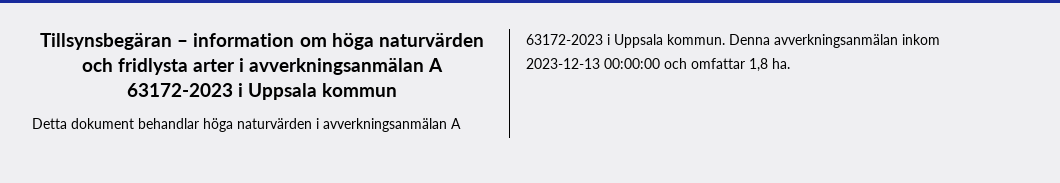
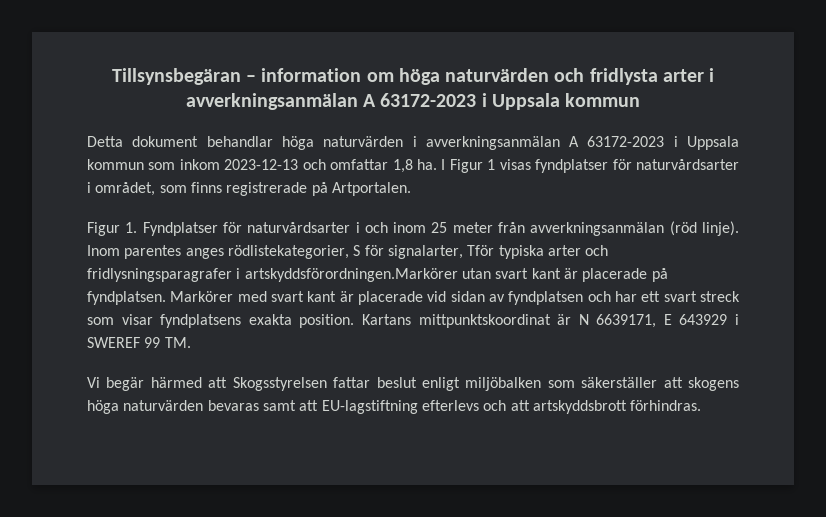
- Detta dokument behandlar höga naturvärden i avverkningsanmälan A 63172-2023 i Uppsala kommun. Denna avverkningsanmälan inkom 2023-12-13 00:00:00 och omfattar 1,8 ha.
+ Detta dokument behandlar höga naturvärden i avverkningsanmälan A 63172-2023 i Uppsala kommun som inkom 2023-12-13 och omfattar 1,8 ha.
+ I Figur 1 visas fyndplatser för naturvårdsarter i området, som finns registrerade på Artportalen.
+ Figur 1. Fyndplatser för naturvårdsarter i och inom 25 meter från avverkningsanmälan (röd linje). Inom parentes anges rödlistekategorier, S för signalarter, Tför typiska arter och fridlysningsparagrafer i artskyddsförordningen.Markörer utan svart kant är placerade på fyndplatsen. Markörer med svart kant är placerade vid sidan av fyndplatsen och har ett svart streck som visar fyndplatsens exakta position. Kartans mittpunktskoordinat är N 6639171, E 643929 i SWEREF 99 TM.
+ Vi begär härmed att Skogsstyrelsen fattar beslut enligt miljöbalken som säkerställer att skogens höga naturvärden bevaras samt att EU-lagstiftning efterlevs och att artskyddsbrott förhindras.

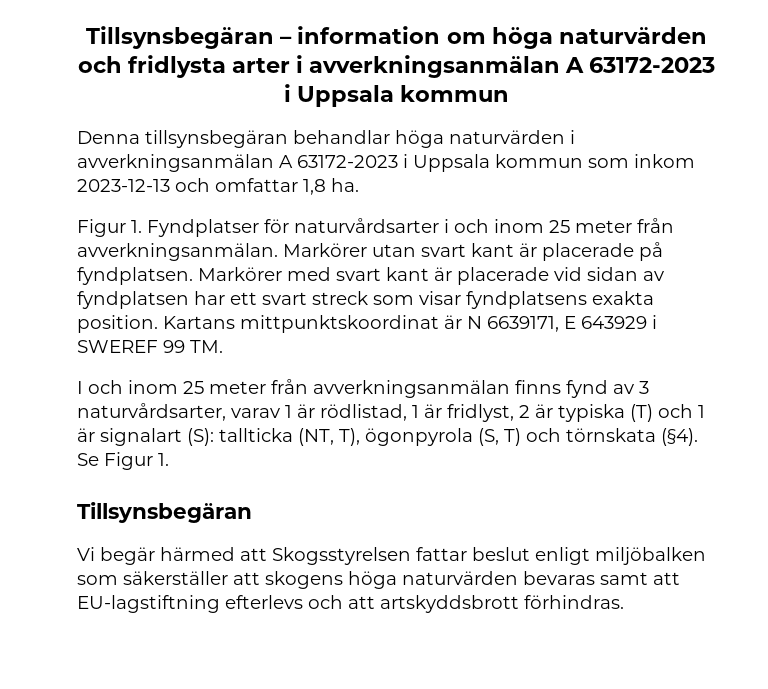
- Detta dokument behandlar höga naturvärden i avverkningsanmälan A 63172-2023 i Uppsala kommun som inkom 2023-12-13 och omfattar 1,8 ha. I Figur 1 visas fyndplatser för naturvårdsarter i området, som finns registrerade på Artportalen.
+ Denna tillsynsbegäran behandlar höga naturvärden i avverkningsanmälan A 63172-2023 i Uppsala kommun som inkom 2023-12-13 och omfattar 1,8 ha.
- Figur 1. Fyndplatser för naturvårdsarter i och inom 25 meter från avverkningsanmälan (röd linje). Inom parentes anges rödlistekategorier, S för signalarter, Tför typiska arter och fridlysningsparagrafer i artskyddsförordningen.Markörer utan svart kant är placerade på fyndplatsen.
+ Figur 1. Fyndplatser för naturvårdsarter i och inom 25 meter från avverkningsanmälan. Markörer utan svart kant är placerade på fyndplatsen.
- Markörer med svart kant är placerade vid sidan av fyndplatsen och har ett svart streck som visar fyndplatsens exakta position.
+ Markörer med svart kant är placerade vid sidan av fyndplatsen har ett svart streck som visar fyndplatsens exakta position.
+ I och inom 25 meter från avverkningsanmälan finns fynd av 3 naturvårdsarter, varav 1 är rödlistad, 1 är fridlyst, 2 är typiska (T) och 1 är signalart (S): tallticka (NT, T), ögonpyrola (S, T) och törnskata (§4). Se Figur 1.
+ Tillsynsbegäran

